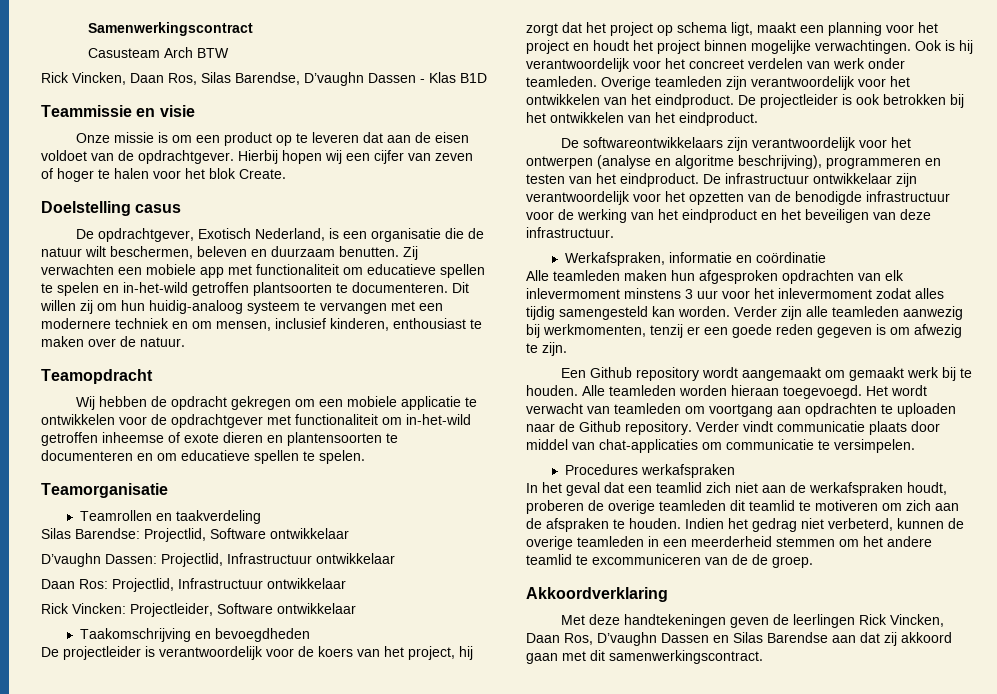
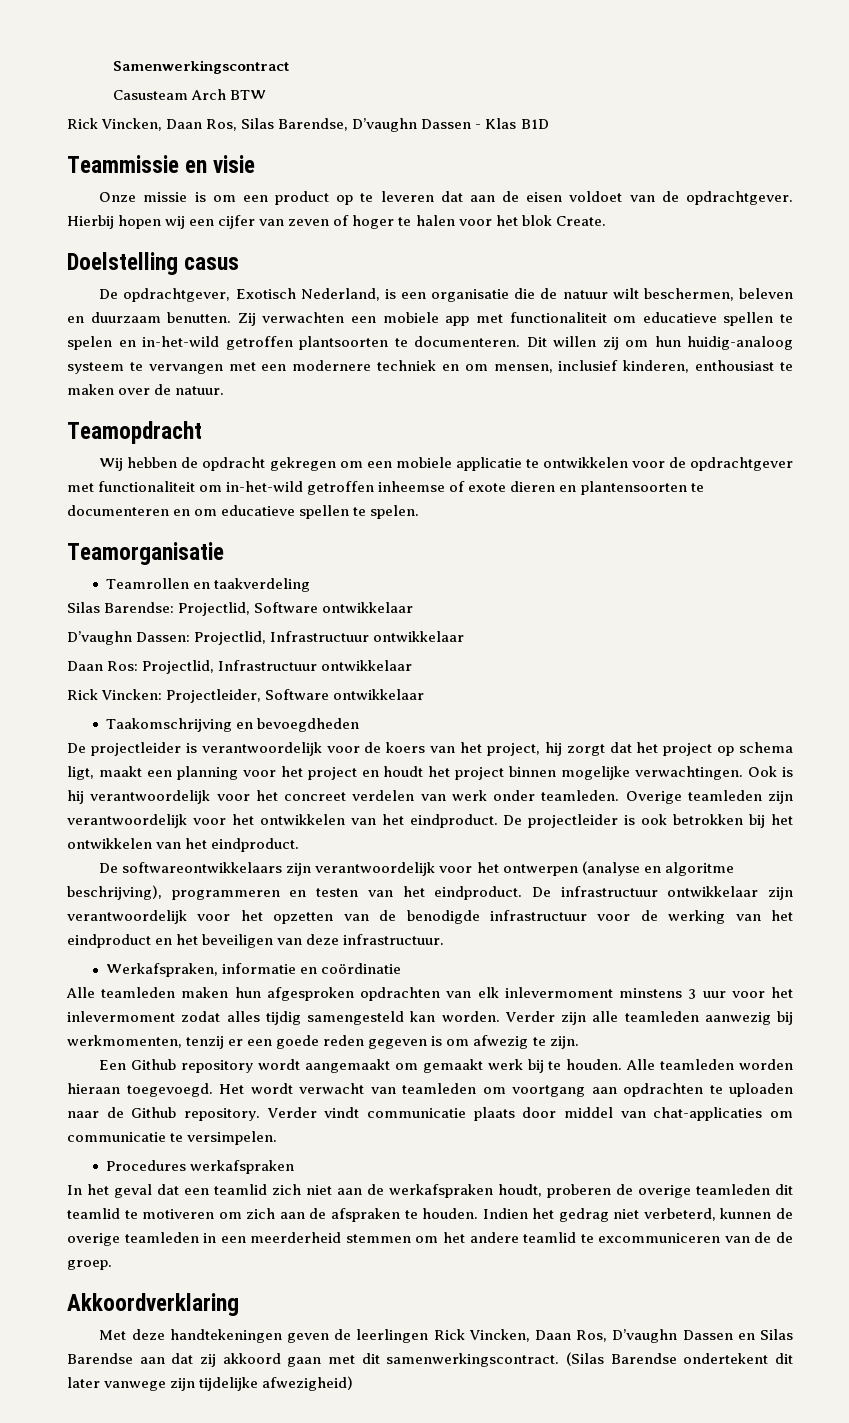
+ (Silas Barendse ondertekent dit later vanwege zijn tijdelijke afwezigheid)

